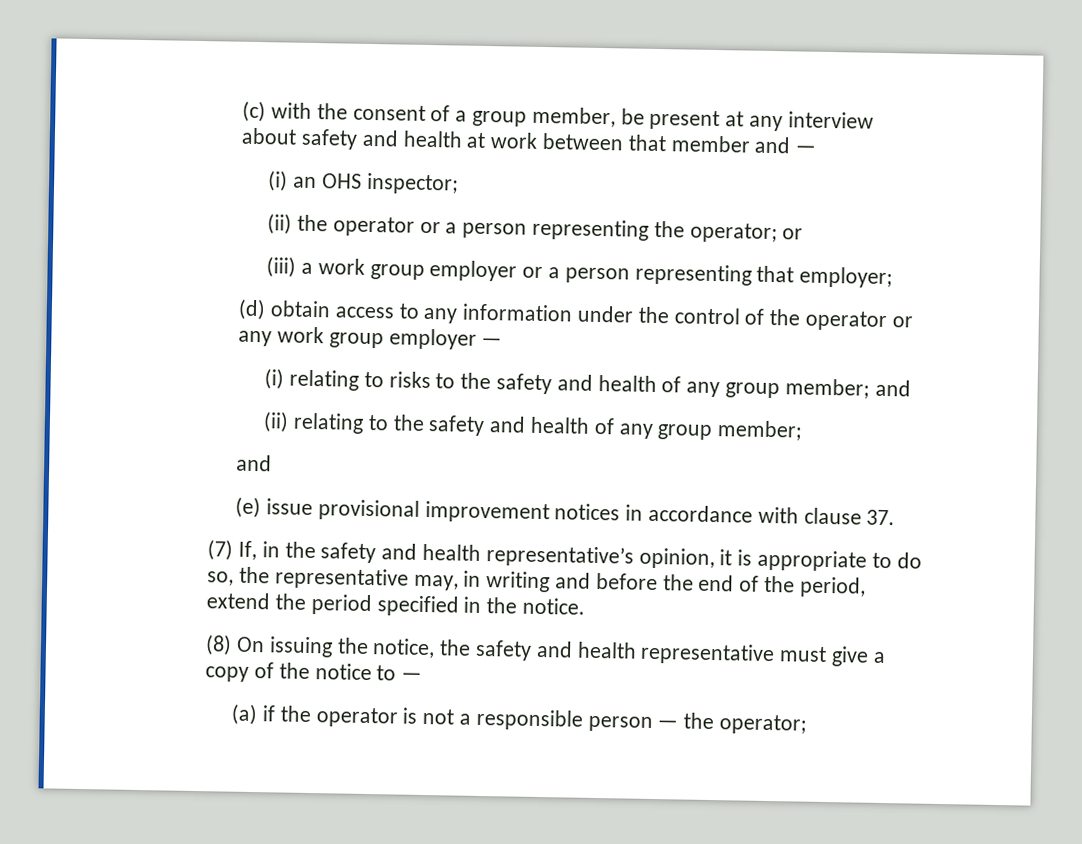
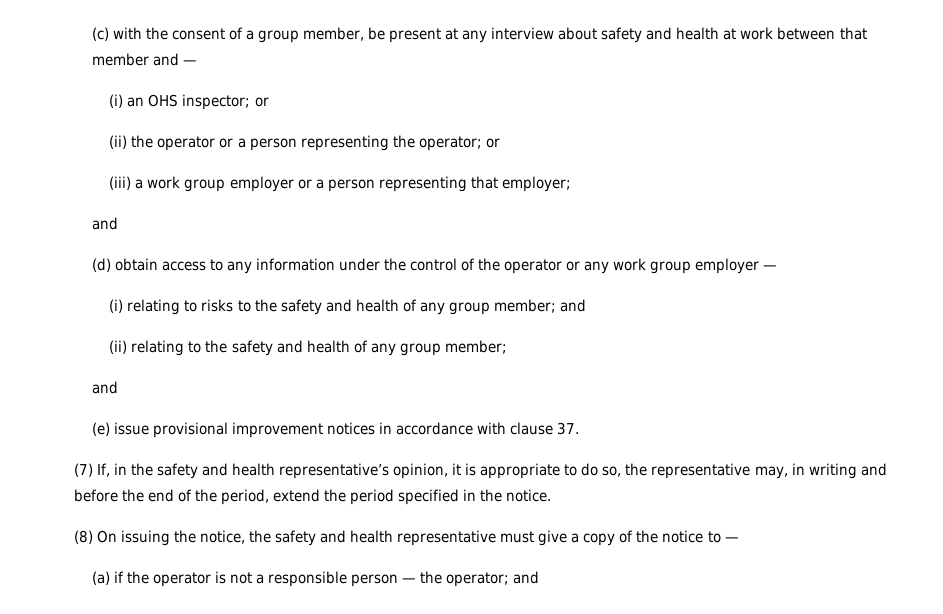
- (i) an OHS inspector;
+ (i) an OHS inspector; or
  (iii) a work group employer or a person representing that employer;
+ and
- (a) if the operator is not a responsible person — the operator;
+ (a) if the operator is not a responsible person — the operator; and

